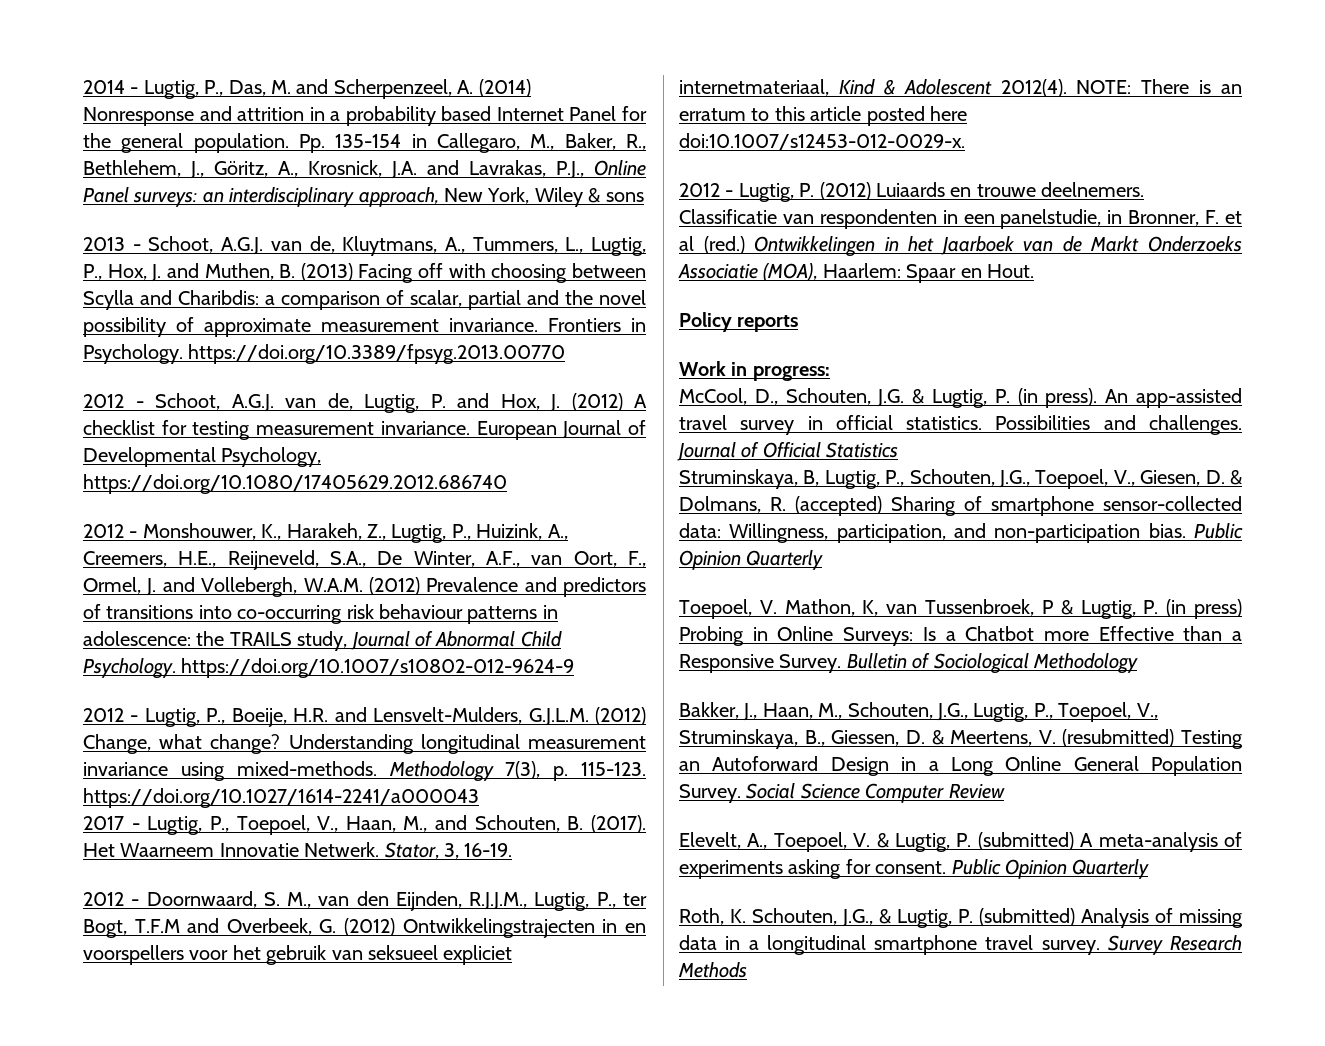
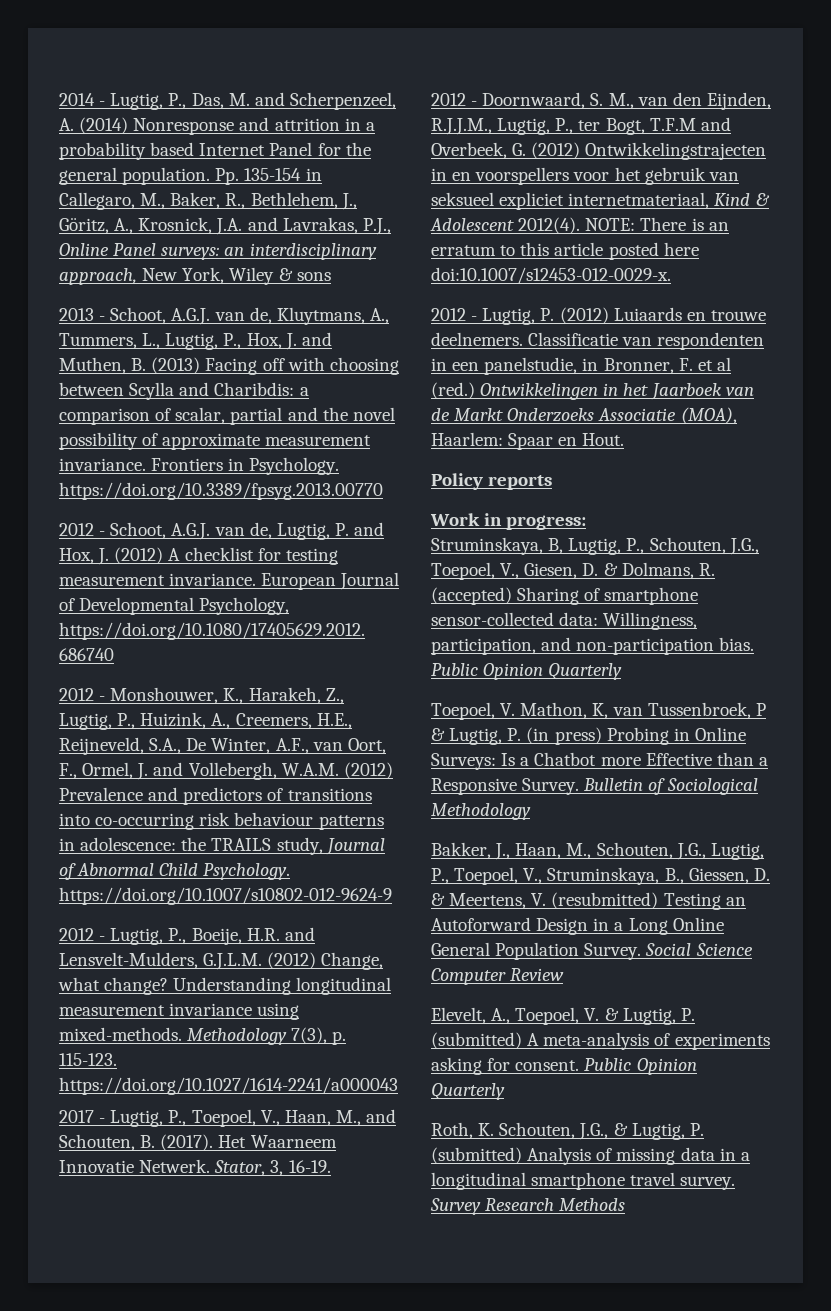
- McCool, D., Schouten, J.G. & Lugtig, P. (in press). An app-assisted travel survey in official statistics. Possibilities and challenges. Journal of Official Statistics

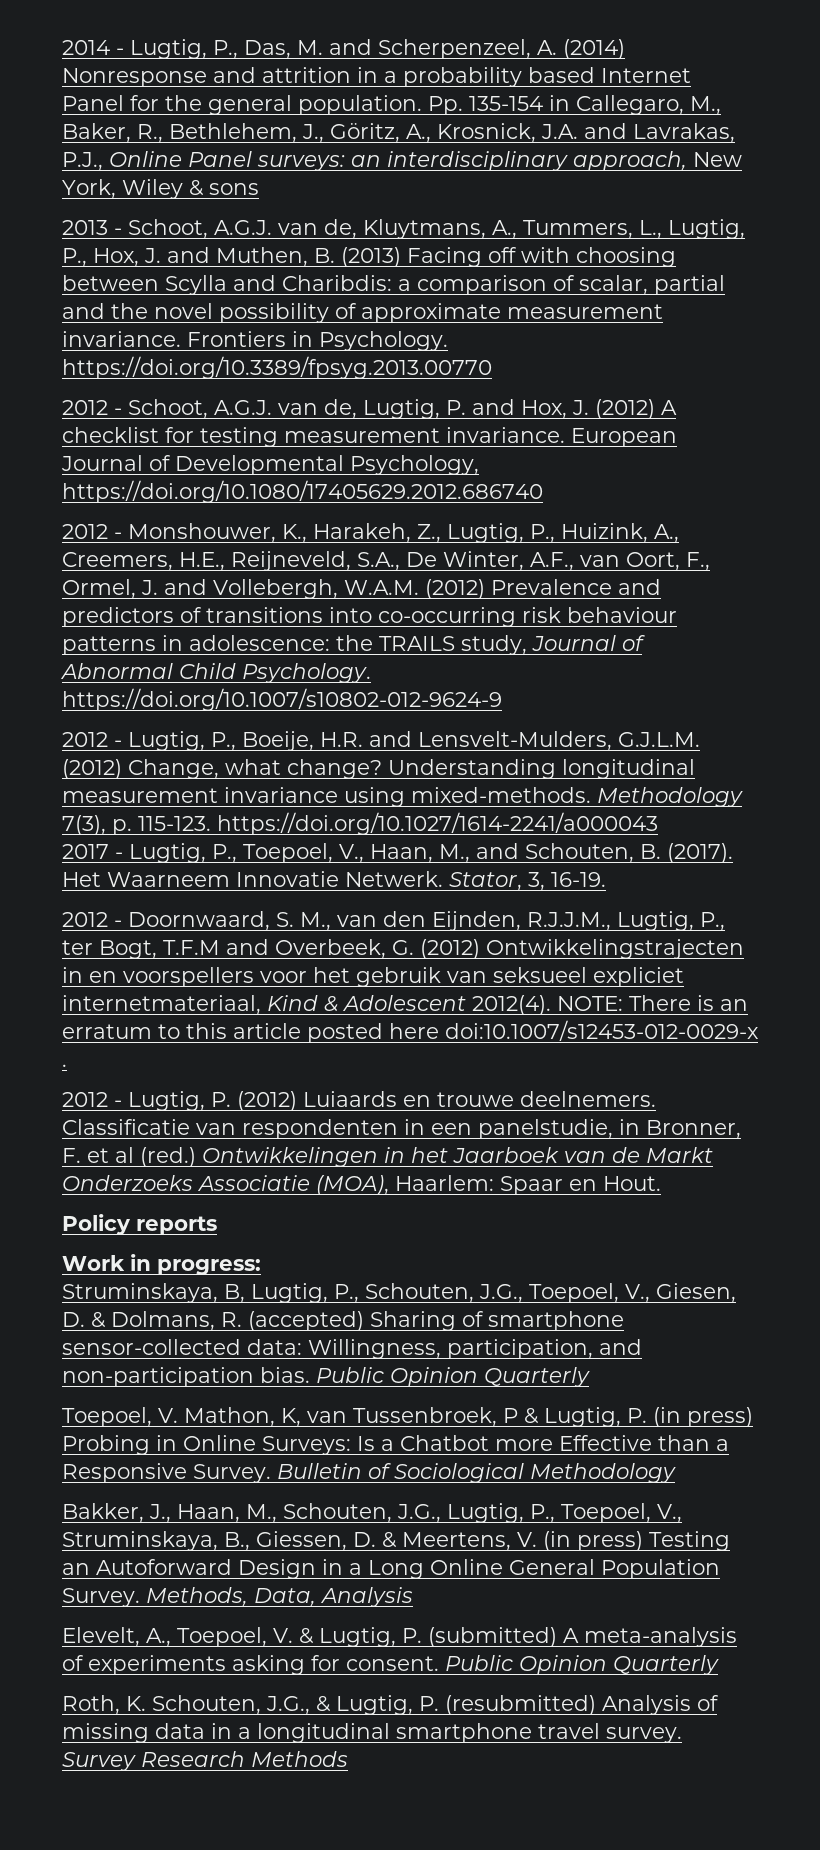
- NOTE: There is an erratum to this article posted here doi:10.1007/s12453-012-0029-x.
+ NOTE: There is an erratum to this article posted here doi:10.1007/s12453-012-0029-x .
- Bakker, J., Haan, M., Schouten, J.G., Lugtig, P., Toepoel, V., Struminskaya, B., Giessen, D. & Meertens, V. (resubmitted) Testing an Autoforward Design in a Long Online General Population Survey.
+ Bakker, J., Haan, M., Schouten, J.G., Lugtig, P., Toepoel, V., Struminskaya, B., Giessen, D. & Meertens, V. (in press) Testing an Autoforward Design in a Long Online General Population Survey.
- Social Science Computer Review
+ Methods, Data, Analysis
- Roth, K. Schouten, J.G., & Lugtig, P. (submitted) Analysis of missing data in a longitudinal smartphone travel survey.
+ Roth, K. Schouten, J.G., & Lugtig, P. (resubmitted) Analysis of missing data in a longitudinal smartphone travel survey.

